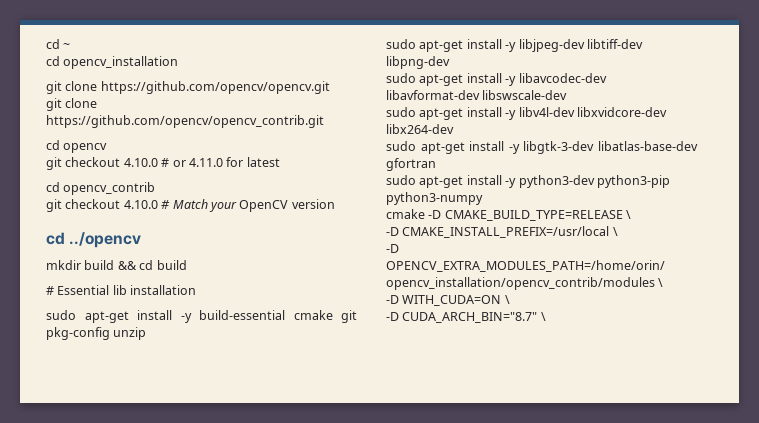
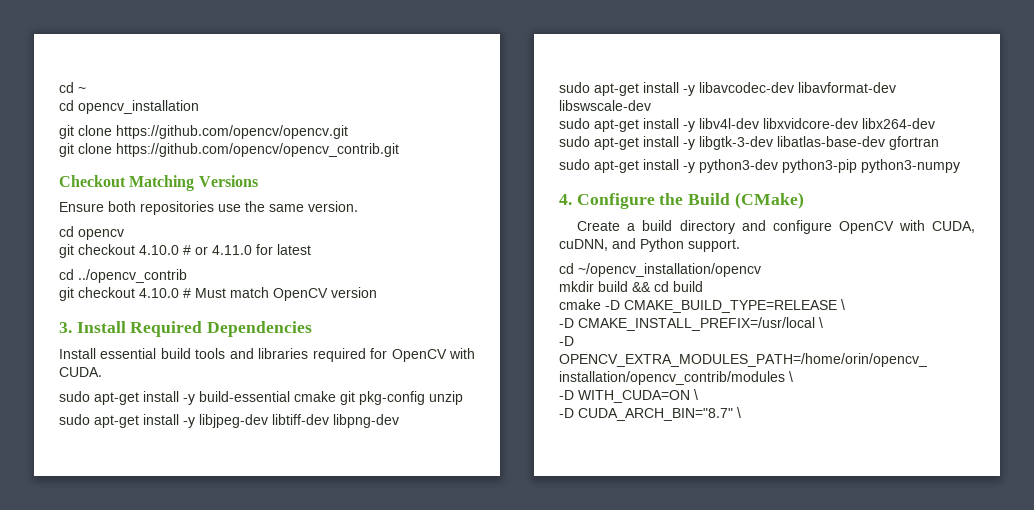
+ Checkout Matching Versions
+ Ensure both repositories use the same version.
- cd opencv_contrib
- git checkout 4.10.0 # Match your OpenCV version
+ cd ../opencv_contrib
+ git checkout 4.10.0 # Must match OpenCV version
- cd ../opencv
- mkdir build && cd build
- # Essential lib installation
+ 3. Install Required Dependencies
+ Install essential build tools and libraries required for OpenCV with CUDA.
+ 4. Configure the Build (CMake)
+ Create a build directory and configure OpenCV with CUDA, cuDNN, and Python support.
+ cd ~/opencv_installation/opencv
+ mkdir build && cd build

